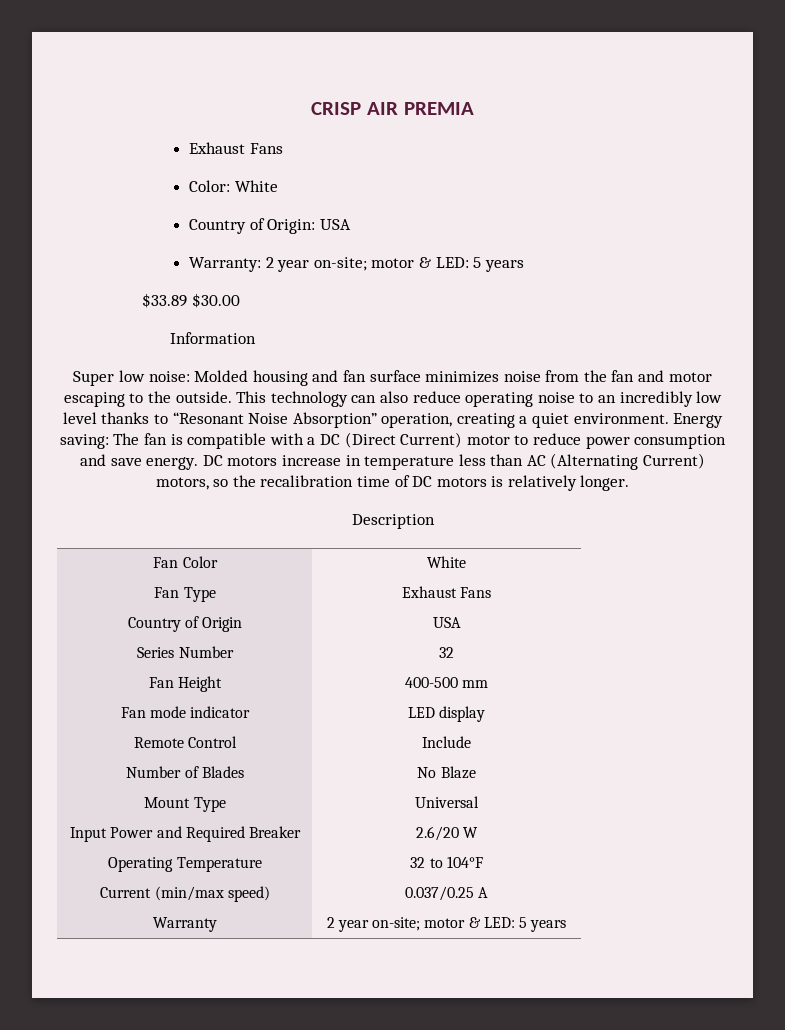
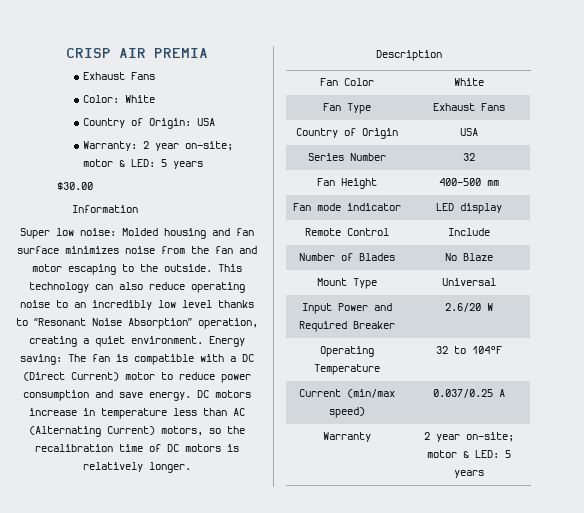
- $33.89 $30.00
+ $30.00

